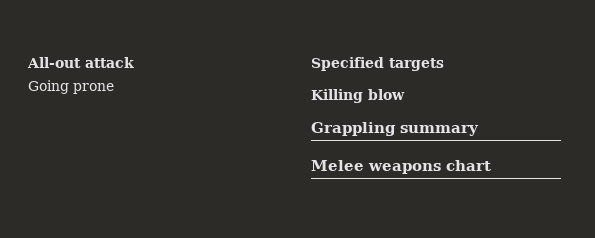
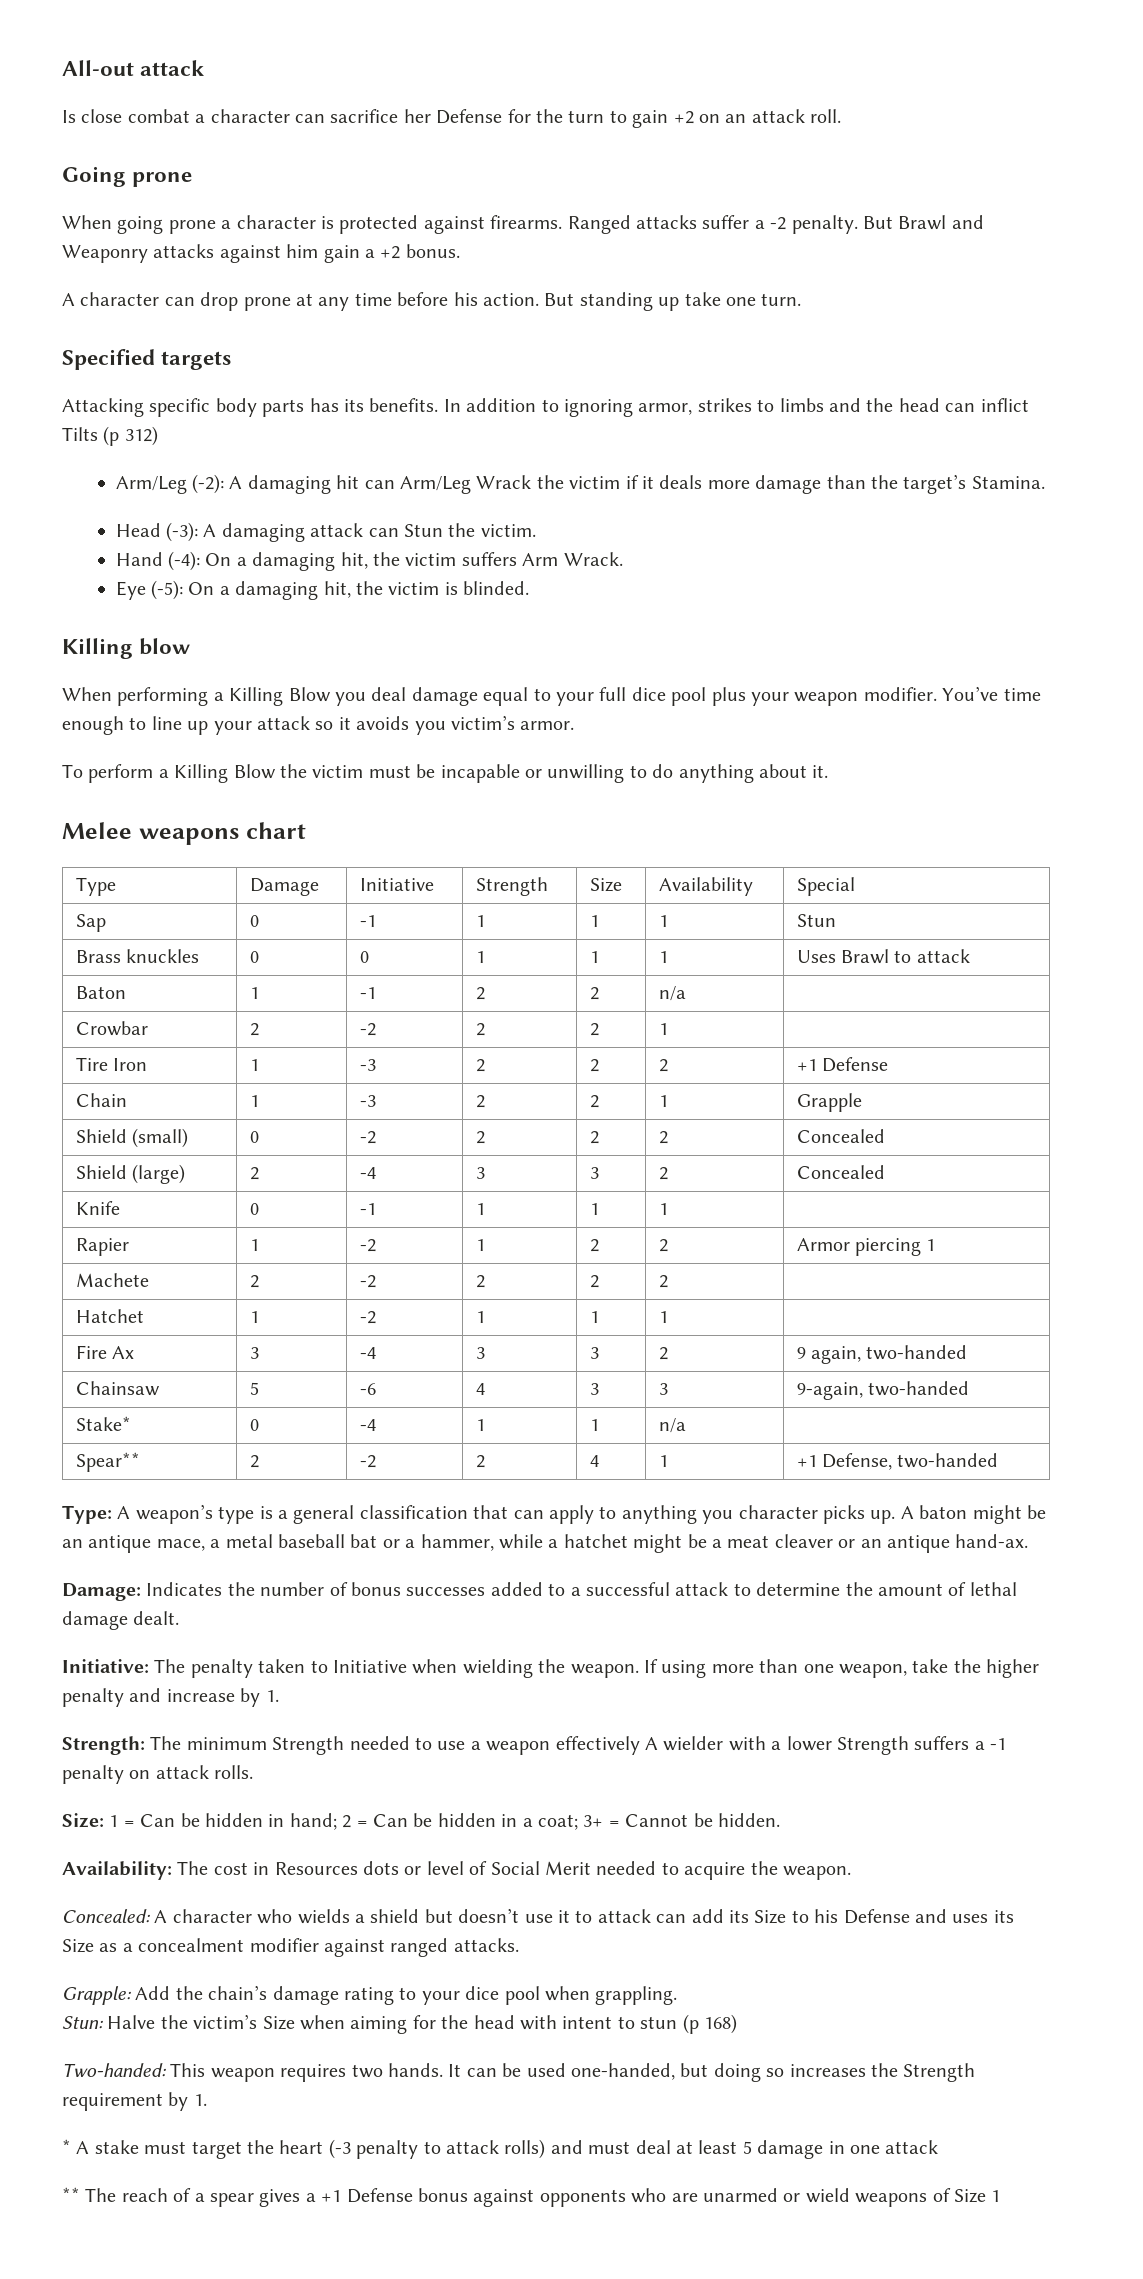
+ Is close combat a character can sacrifice her Defense for the turn to gain +2 on an attack roll.
  Going prone
+ When going prone a character is protected against firearms. Ranged attacks suffer a -2 penalty. But Brawl and Weaponry attacks against him gain a +2 bonus.
+ A character can drop prone at any time before his action. But standing up take one turn.
  Specified targets
+ Attacking specific body parts has its benefits. In addition to ignoring armor, strikes to limbs and the head can inflict Tilts (p 312)
+ Arm/Leg (-2): A damaging hit can Arm/Leg Wrack the victim if it deals more damage than the target’s Stamina.
+ Head (-3): A damaging attack can Stun the victim.
+ Hand (-4): On a damaging hit, the victim suffers Arm Wrack.
+ Eye (-5): On a damaging hit, the victim is blinded.
  Killing blow
- Grappling summary
+ When performing a Killing Blow you deal damage equal to your full dice pool plus your weapon modifier. You’ve time enough to line up your attack so it avoids you victim’s armor.
+ To perform a Killing Blow the victim must be incapable or unwilling to do anything about it.
  Melee weapons chart
+ Type | Damage | Initiative | Strength | Size | Availability | Special
+ Sap | 0 | -1 | 1 | 1 | 1 | Stun
+ Brass knuckles | 0 | 0 | 1 | 1 | 1 | Uses Brawl to attack
+ Baton | 1 | -1 | 2 | 2 | n/a |
+ Crowbar | 2 | -2 | 2 | 2 | 1 |
+ Tire Iron | 1 | -3 | 2 | 2 | 2 | +1 Defense
+ Chain | 1 | -3 | 2 | 2 | 1 | Grapple
+ Shield (small) | 0 | -2 | 2 | 2 | 2 | Concealed
+ Shield (large) | 2 | -4 | 3 | 3 | 2 | Concealed
+ Knife | 0 | -1 | 1 | 1 | 1 |
+ Rapier | 1 | -2 | 1 | 2 | 2 | Armor piercing 1
+ Machete | 2 | -2 | 2 | 2 | 2 |
+ Hatchet | 1 | -2 | 1 | 1 | 1 |
+ Fire Ax | 3 | -4 | 3 | 3 | 2 | 9 again, two-handed
+ Chainsaw | 5 | -6 | 4 | 3 | 3 | 9-again, two-handed
+ Stake* | 0 | -4 | 1 | 1 | n/a |
+ Spear** | 2 | -2 | 2 | 4 | 1 | +1 Defense, two-handed
+ Type: A weapon’s type is a general classification that can apply to anything you character picks up. A baton might be an antique mace, a metal baseball bat or a hammer, while a hatchet might be a meat cleaver or an antique hand-ax.
+ Damage: Indicates the number of bonus successes added to a successful attack to determine the amount of lethal damage dealt.
+ Initiative: The penalty taken to Initiative when wielding the weapon. If using more than one weapon, take the higher penalty and increase by 1.
+ Strength: The minimum Strength needed to use a weapon effectively A wielder with a lower Strength suffers a -1 penalty on attack rolls.
+ Size: 1 = Can be hidden in hand; 2 = Can be hidden in a coat; 3+ = Cannot be hidden.
+ Availability: The cost in Resources dots or level of Social Merit needed to acquire the weapon.
+ Concealed: A character who wields a shield but doesn’t use it to attack can add its Size to his Defense and uses its Size as a concealment modifier against ranged attacks.
+ Grapple: Add the chain’s damage rating to your dice pool when grappling.
+ Stun: Halve the victim’s Size when aiming for the head with intent to stun (p 168)
+ Two-handed: This weapon requires two hands. It can be used one-handed, but doing so increases the Strength requirement by 1.
+ * A stake must target the heart (-3 penalty to attack rolls) and must deal at least 5 damage in one attack
+ ** The reach of a spear gives a +1 Defense bonus against opponents who are unarmed or wield weapons of Size 1

